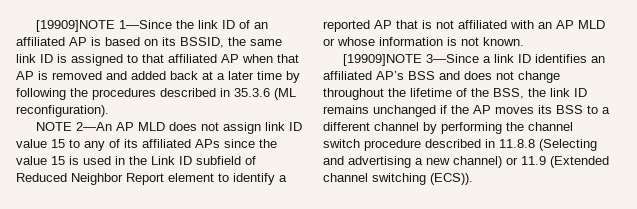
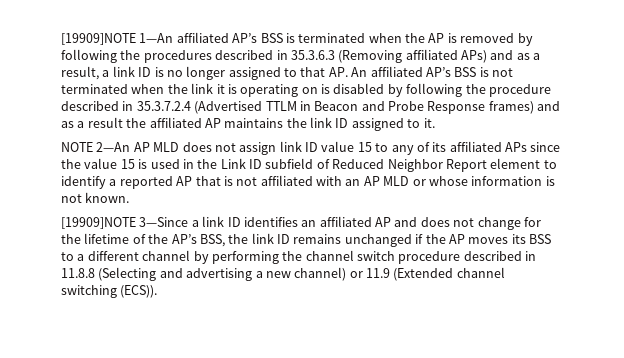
- [19909]NOTE 1—Since the link ID of an affiliated AP is based on its BSSID, the same link ID is assigned to that affiliated AP when that AP is removed and added back at a later time by following the procedures described in 35.3.6 (ML reconfiguration).
+ [19909]NOTE 1—An affiliated AP’s BSS is terminated when the AP is removed by following the procedures described in 35.3.6.3 (Removing affiliated APs) and as a result, a link ID is no longer assigned to that AP. An affiliated AP’s BSS is not terminated when the link it is operating on is disabled by following the procedure described in 35.3.7.2.4 (Advertised TTLM in Beacon and Probe Response frames) and as a result the affiliated AP maintains the link ID assigned to it.
- [19909]NOTE 3—Since a link ID identifies an affiliated AP’s BSS and does not change throughout the lifetime of the BSS, the link ID remains unchanged if the AP moves its BSS to a different channel by performing the channel switch procedure described in 11.8.8 (Selecting and advertising a new channel) or 11.9 (Extended channel switching (ECS)).
+ [19909]NOTE 3—Since a link ID identifies an affiliated AP and does not change for the lifetime of the AP’s BSS, the link ID remains unchanged if the AP moves its BSS to a different channel by performing the channel switch procedure described in 11.8.8 (Selecting and advertising a new channel) or 11.9 (Extended channel switching (ECS)).

